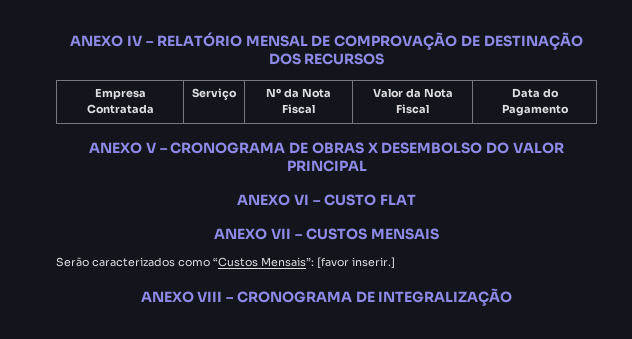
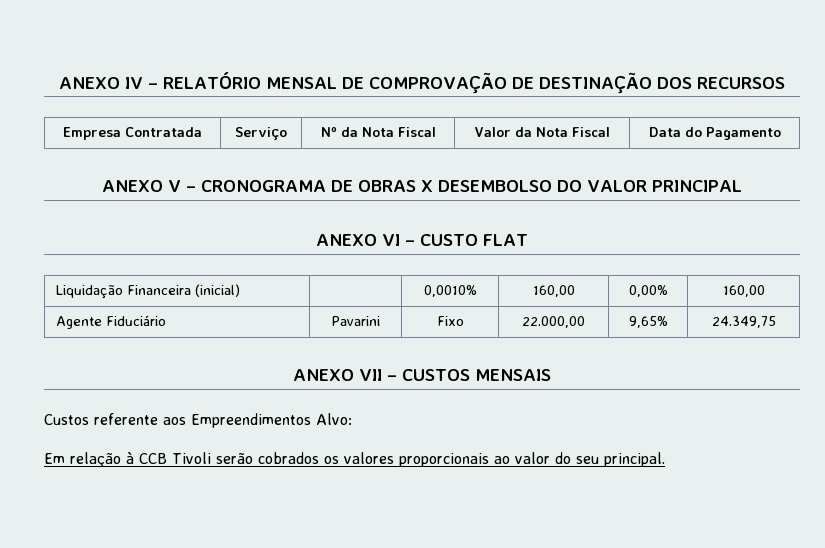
+ Liquidação Financeira (inicial) | | 0,0010% | 160,00 | 0,00% | 160,00
+ Agente Fiduciário | Pavarini | Fixo | 22.000,00 | 9,65% | 24.349,75
- Serão caracterizados como “Custos Mensais”: [favor inserir.]
- ANEXO VIII – CRONOGRAMA DE INTEGRALIZAÇÃO
+ Custos referente aos Empreendimentos Alvo:
+ Em relação à CCB Tivoli serão cobrados os valores proporcionais ao valor do seu principal.

